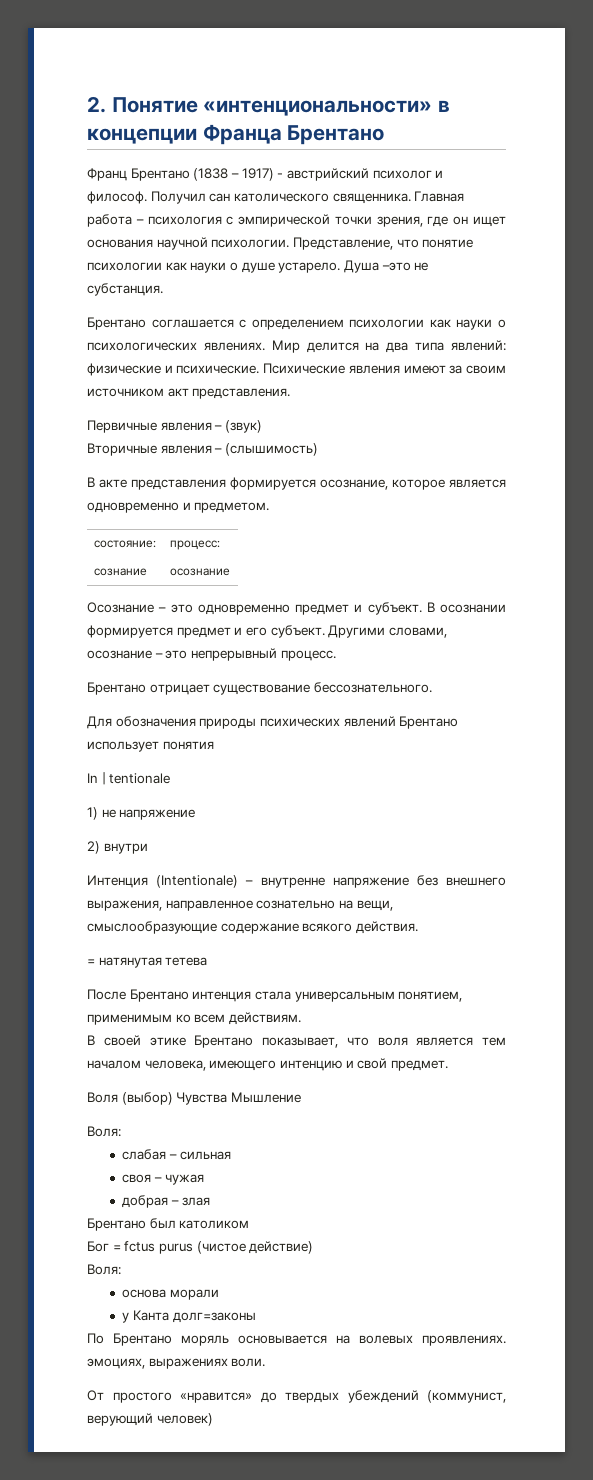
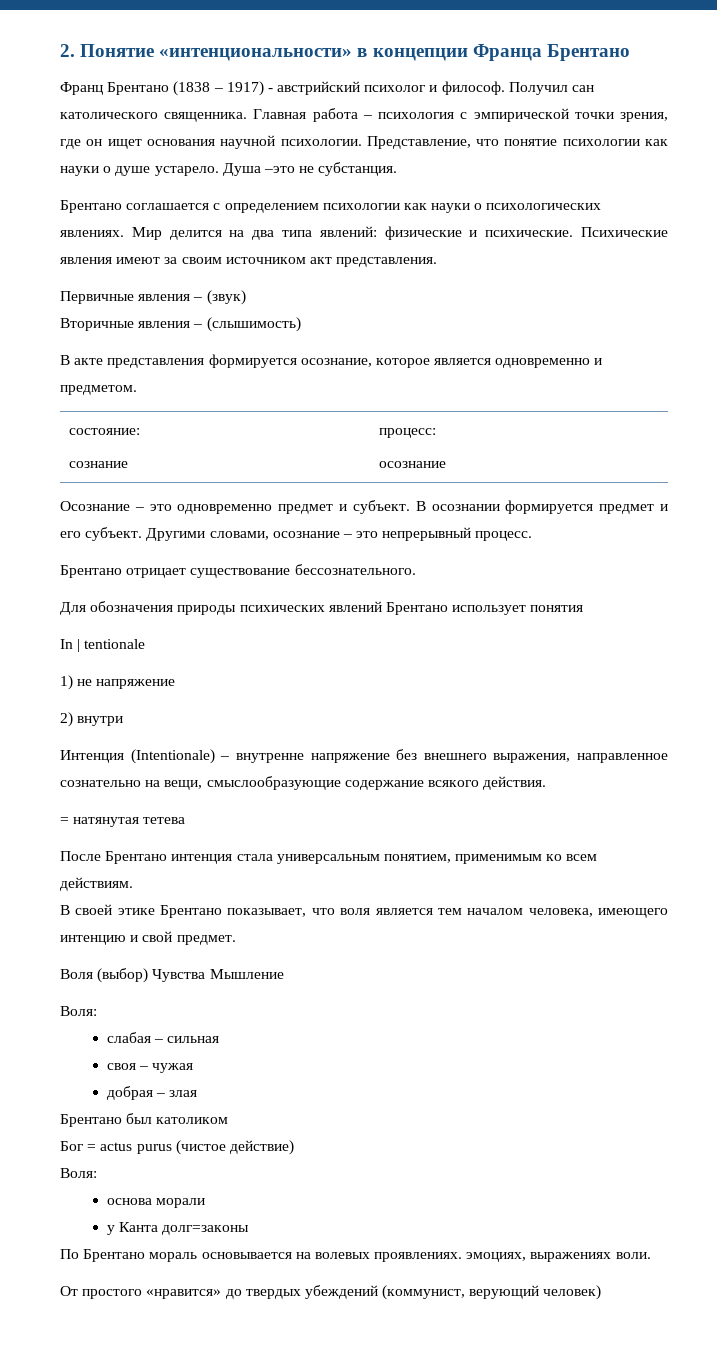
- Бог = fctus purus (чистое действие)
+ Бог = actus purus (чистое действие)
- По Брентано моряль основывается на волевых проявлениях. эмоциях, выражениях воли.
+ По Брентано мораль основывается на волевых проявлениях. эмоциях, выражениях воли.

